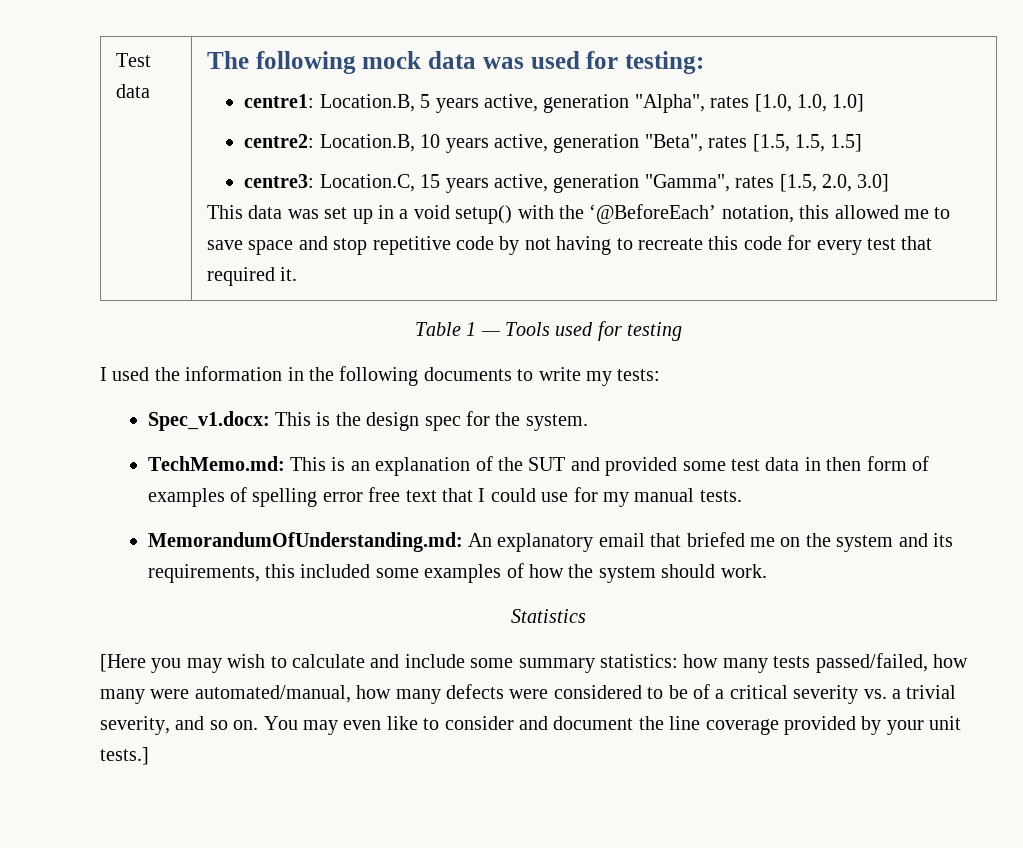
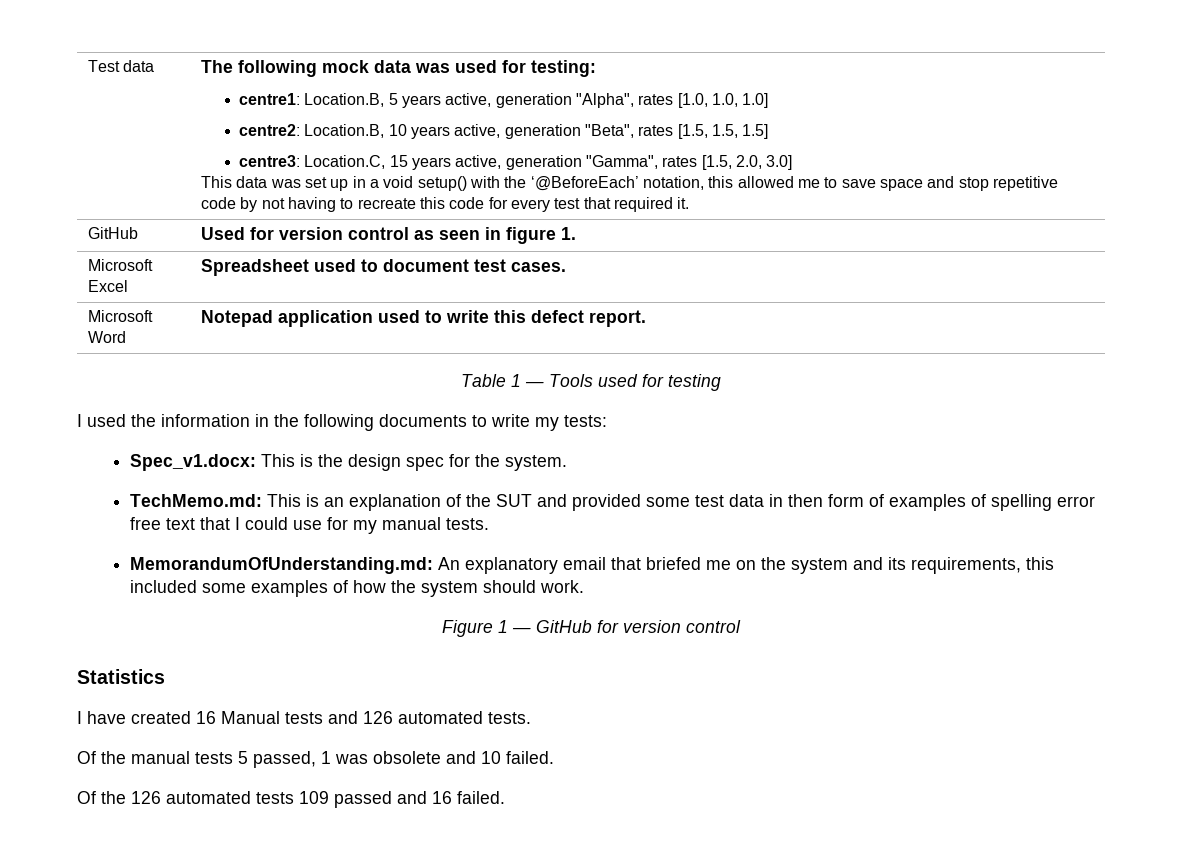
+ GitHub | Used for version control as seen in figure 1.
+ Microsoft Excel | Spreadsheet used to document test cases.
+ Microsoft Word | Notepad application used to write this defect report.
+ Figure 1 — GitHub for version control
  Statistics
- [Here you may wish to calculate and include some summary statistics: how many tests passed/failed, how many were automated/manual, how many defects were considered to be of a critical severity vs. a trivial severity, and so on. You may even like to consider and document the line coverage provided by your unit tests.]
+ I have created 16 Manual tests and 126 automated tests.
+ Of the manual tests 5 passed, 1 was obsolete and 10 failed.
+ Of the 126 automated tests 109 passed and 16 failed.

